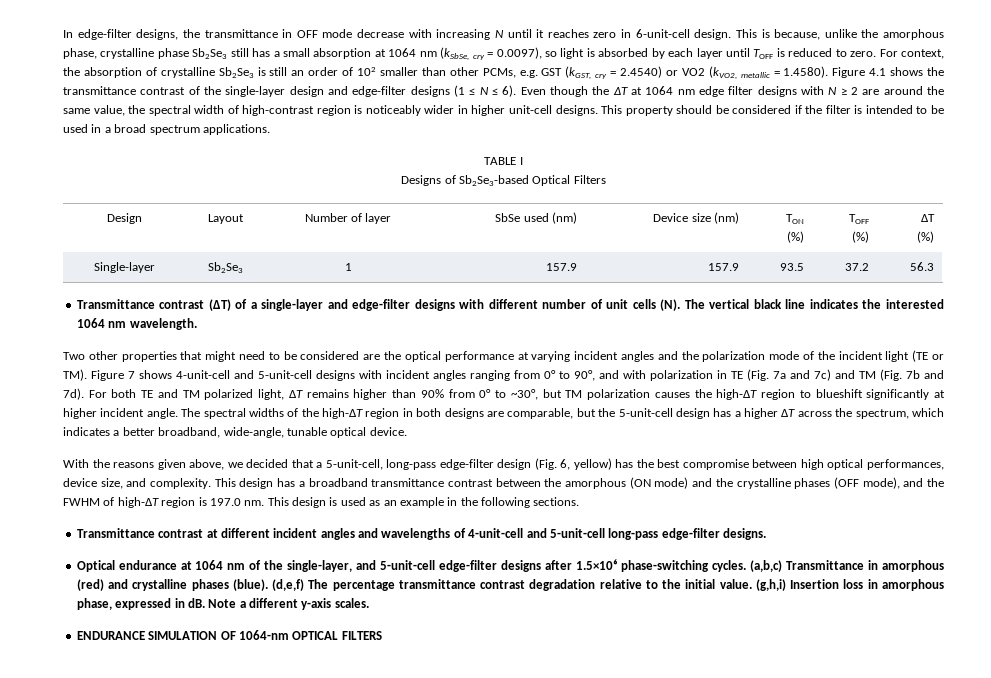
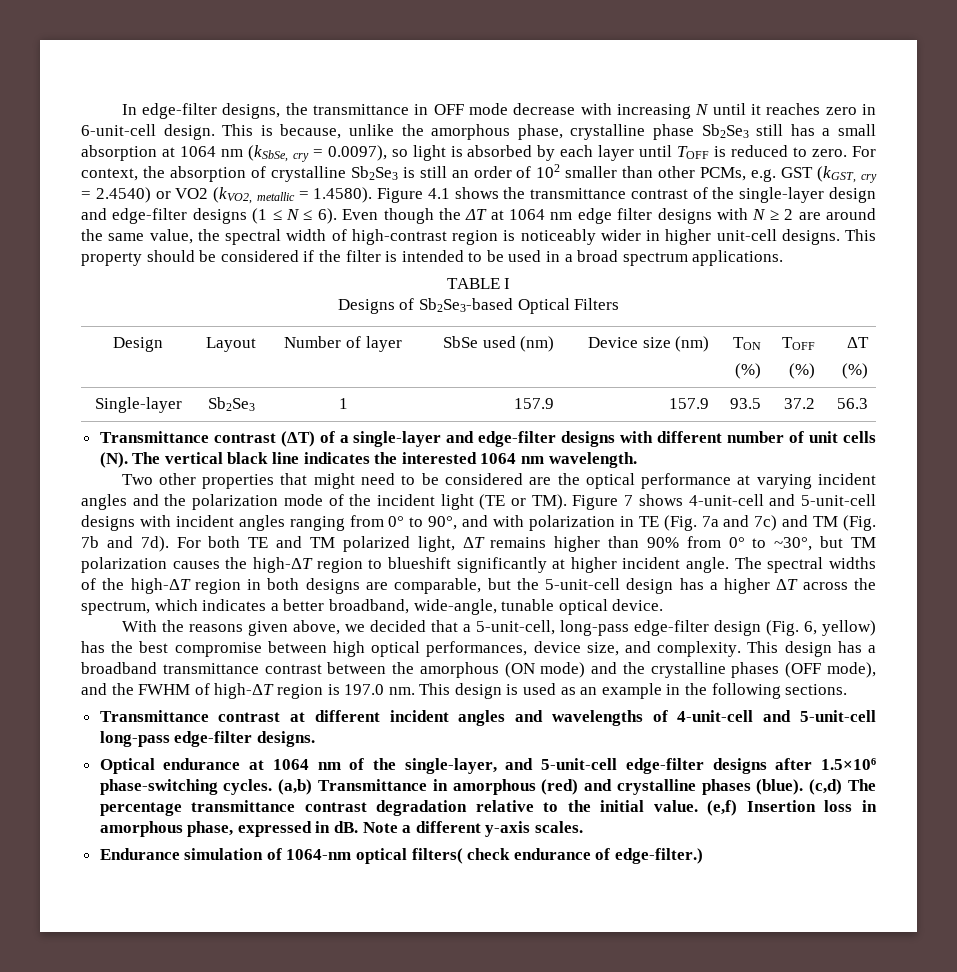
- (a,b,c) Transmittance in amorphous (red) and crystalline phases (blue).
+ (a,b) Transmittance in amorphous (red) and crystalline phases (blue).
- (d,e,f) The percentage transmittance contrast degradation relative to the initial value.
+ (c,d) The percentage transmittance contrast degradation relative to the initial value.
- (g,h,i) Insertion loss in amorphous phase, expressed in dB.
+ (e,f) Insertion loss in amorphous phase, expressed in dB.
- ENDURANCE SIMULATION OF 1064-nm OPTICAL FILTERS
+ Endurance simulation of 1064-nm optical filters( check endurance of edge-filter.)

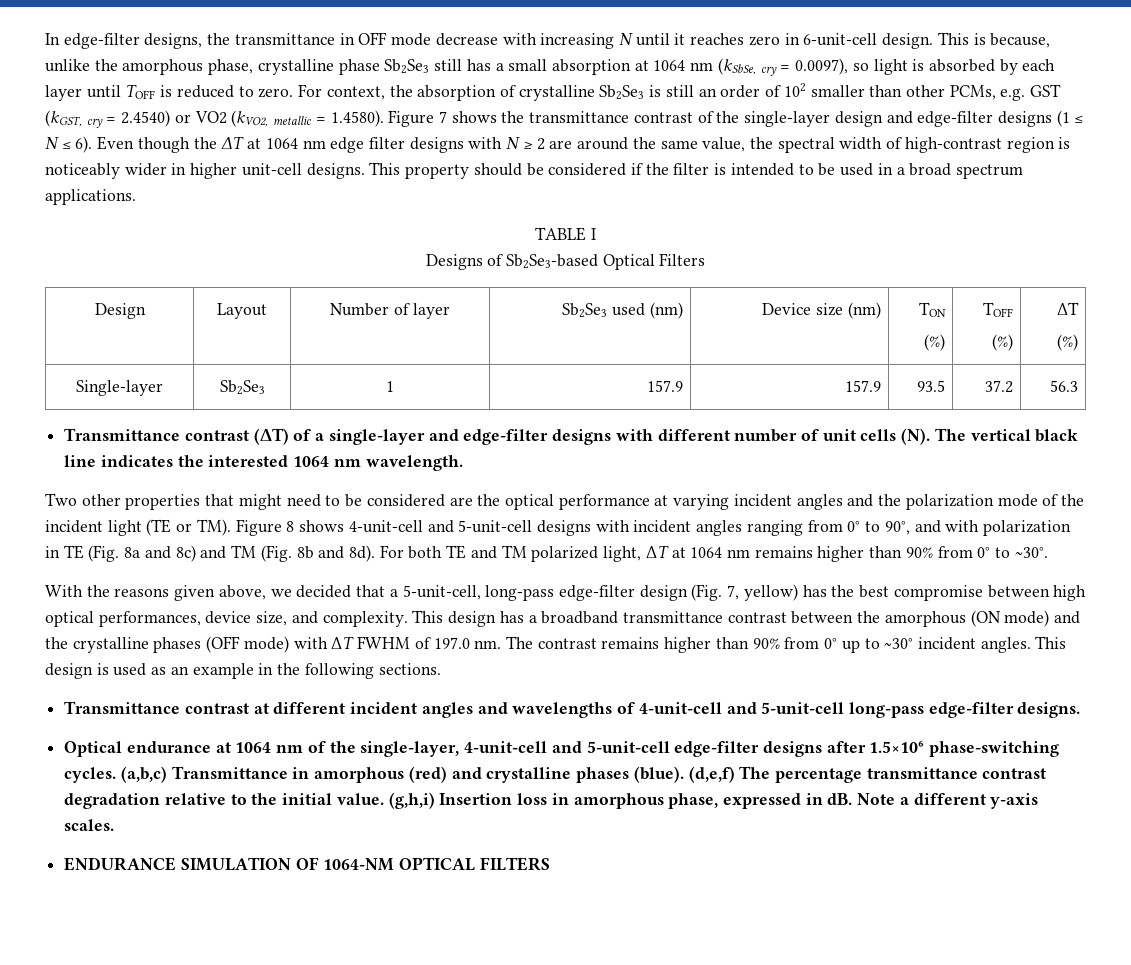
- For context, the absorption of crystalline Sb2Se3 is still an order of 102 smaller than other PCMs, e.g. GST (kGST, cry = 2.4540) or VO2 (kVO2, metallic = 1.4580). Figure 4.1 shows the transmittance contrast of the single-layer design and edge-filter designs (1 ≤ N ≤ 6).
+ For context, the absorption of crystalline Sb2Se3 is still an order of 102 smaller than other PCMs, e.g. GST (kGST, cry = 2.4540) or VO2 (kVO2, metallic = 1.4580). Figure 7 shows the transmittance contrast of the single-layer design and edge-filter designs (1 ≤ N ≤ 6).
- Design | Layout | Number of layer | SbSe used (nm) | Device size (nm) | TON
+ Design | Layout | Number of layer | Sb2Se3 used (nm) | Device size (nm) | TON
- Two other properties that might need to be considered are the optical performance at varying incident angles and the polarization mode of the incident light (TE or TM). Figure 7 shows 4-unit-cell and 5-unit-cell designs with incident angles ranging from 0° to 90°, and with polarization in TE (Fig. 7a and 7c) and TM (Fig. 7b and 7d).
+ Two other properties that might need to be considered are the optical performance at varying incident angles and the polarization mode of the incident light (TE or TM). Figure 8 shows 4-unit-cell and 5-unit-cell designs with incident angles ranging from 0° to 90°, and with polarization in TE (Fig. 8a and 8c) and TM (Fig. 8b and 8d).
- For both TE and TM polarized light, ΔT remains higher than 90% from 0° to ~30°, but TM polarization causes the high-ΔT region to blueshift significantly at higher incident angle. The spectral widths of the high-ΔT region in both designs are comparable, but the 5-unit-cell design has a higher ΔT across the spectrum, which indicates a better broadband, wide-angle, tunable optical device.
+ For both TE and TM polarized light, ΔT at 1064 nm remains higher than 90% from 0° to ~30°.
- With the reasons given above, we decided that a 5-unit-cell, long-pass edge-filter design (Fig. 6, yellow) has the best compromise between high optical performances, device size, and complexity.
+ With the reasons given above, we decided that a 5-unit-cell, long-pass edge-filter design (Fig. 7, yellow) has the best compromise between high optical performances, device size, and complexity.
- This design has a broadband transmittance contrast between the amorphous (ON mode) and the crystalline phases (OFF mode), and the FWHM of high-ΔT region is 197.0 nm.
+ This design has a broadband transmittance contrast between the amorphous (ON mode) and the crystalline phases (OFF mode) with ΔT FWHM of 197.0 nm. The contrast remains higher than 90% from 0° up to ~30° incident angles.
- Optical endurance at 1064 nm of the single-layer, and 5-unit-cell edge-filter designs after 1.5×10⁶ phase-switching cycles.
+ Optical endurance at 1064 nm of the single-layer, 4-unit-cell and 5-unit-cell edge-filter designs after 1.5×10⁶ phase-switching cycles.
- (a,b) Transmittance in amorphous (red) and crystalline phases (blue).
+ (a,b,c) Transmittance in amorphous (red) and crystalline phases (blue).
- (c,d) The percentage transmittance contrast degradation relative to the initial value.
+ (d,e,f) The percentage transmittance contrast degradation relative to the initial value.
- (e,f) Insertion loss in amorphous phase, expressed in dB.
+ (g,h,i) Insertion loss in amorphous phase, expressed in dB.
- Endurance simulation of 1064-nm optical filters( check endurance of edge-filter.)
+ ENDURANCE SIMULATION OF 1064-NM OPTICAL FILTERS

